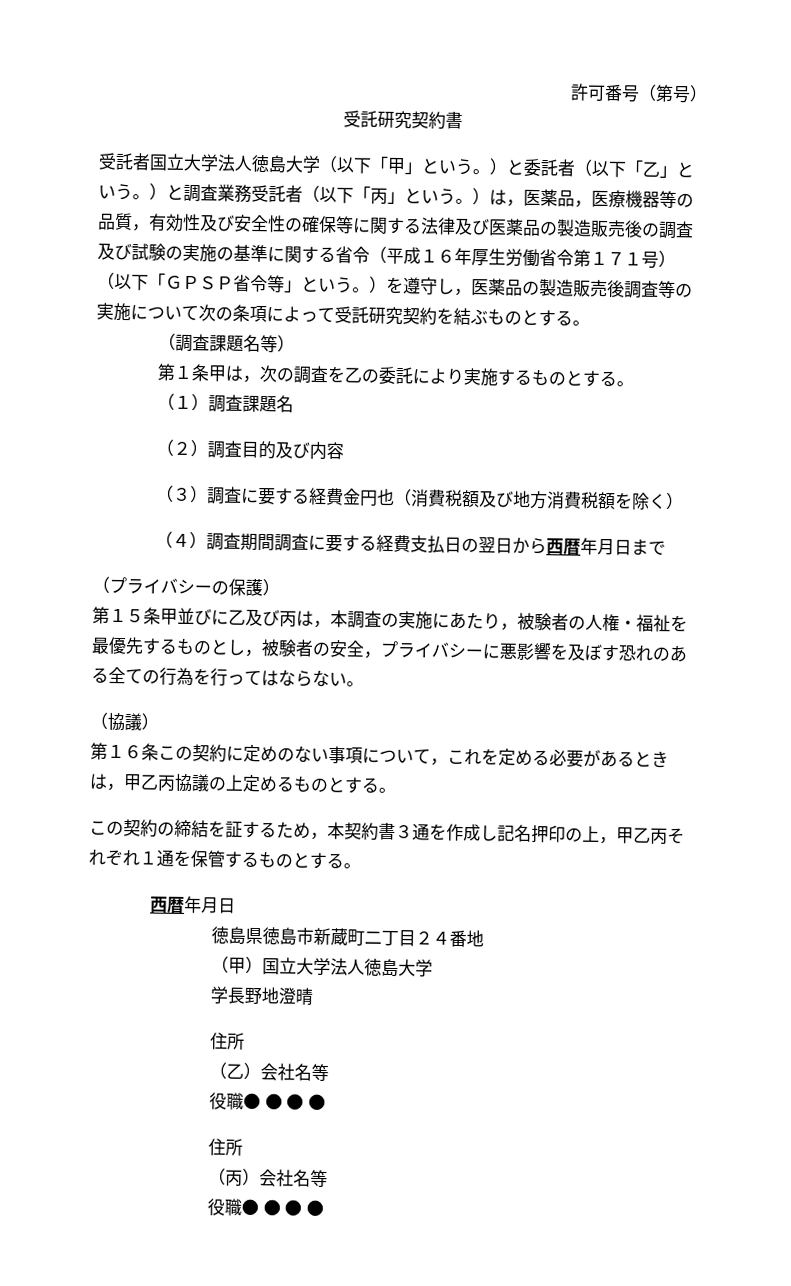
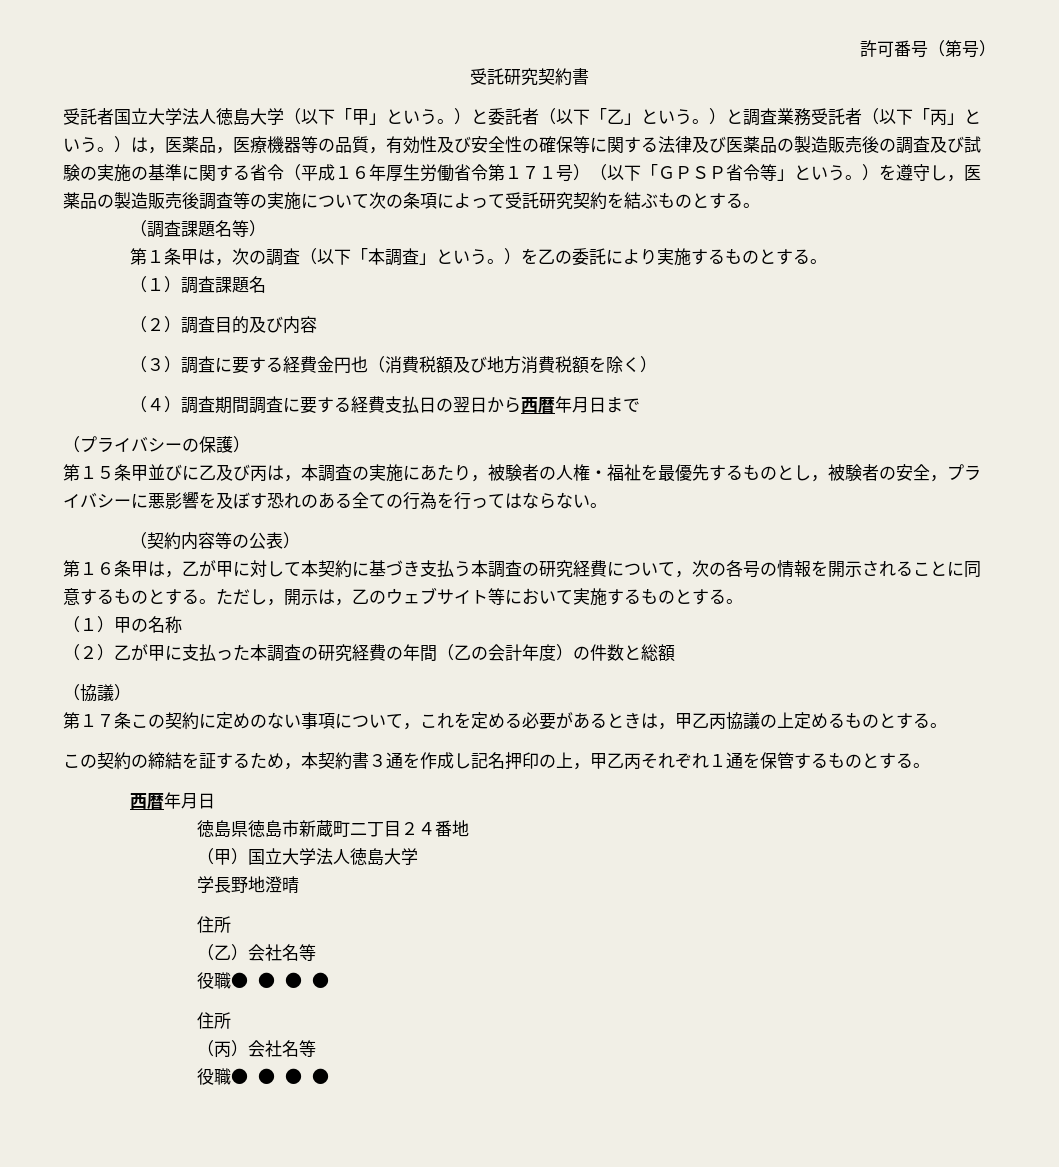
- 第１条甲は，次の調査を乙の委託により実施するものとする。
+ 第１条甲は，次の調査（以下「本調査」という。）を乙の委託により実施するものとする。
+ （契約内容等の公表）
+ 第１６条甲は，乙が甲に対して本契約に基づき支払う本調査の研究経費について，次の各号の情報を開示されることに同意するものとする。ただし，開示は，乙のウェブサイト等において実施するものとする。
+ （１）甲の名称
+ （２）乙が甲に支払った本調査の研究経費の年間（乙の会計年度）の件数と総額
- 第１６条この契約に定めのない事項について，これを定める必要があるときは，甲乙丙協議の上定めるものとする。
+ 第１７条この契約に定めのない事項について，これを定める必要があるときは，甲乙丙協議の上定めるものとする。

